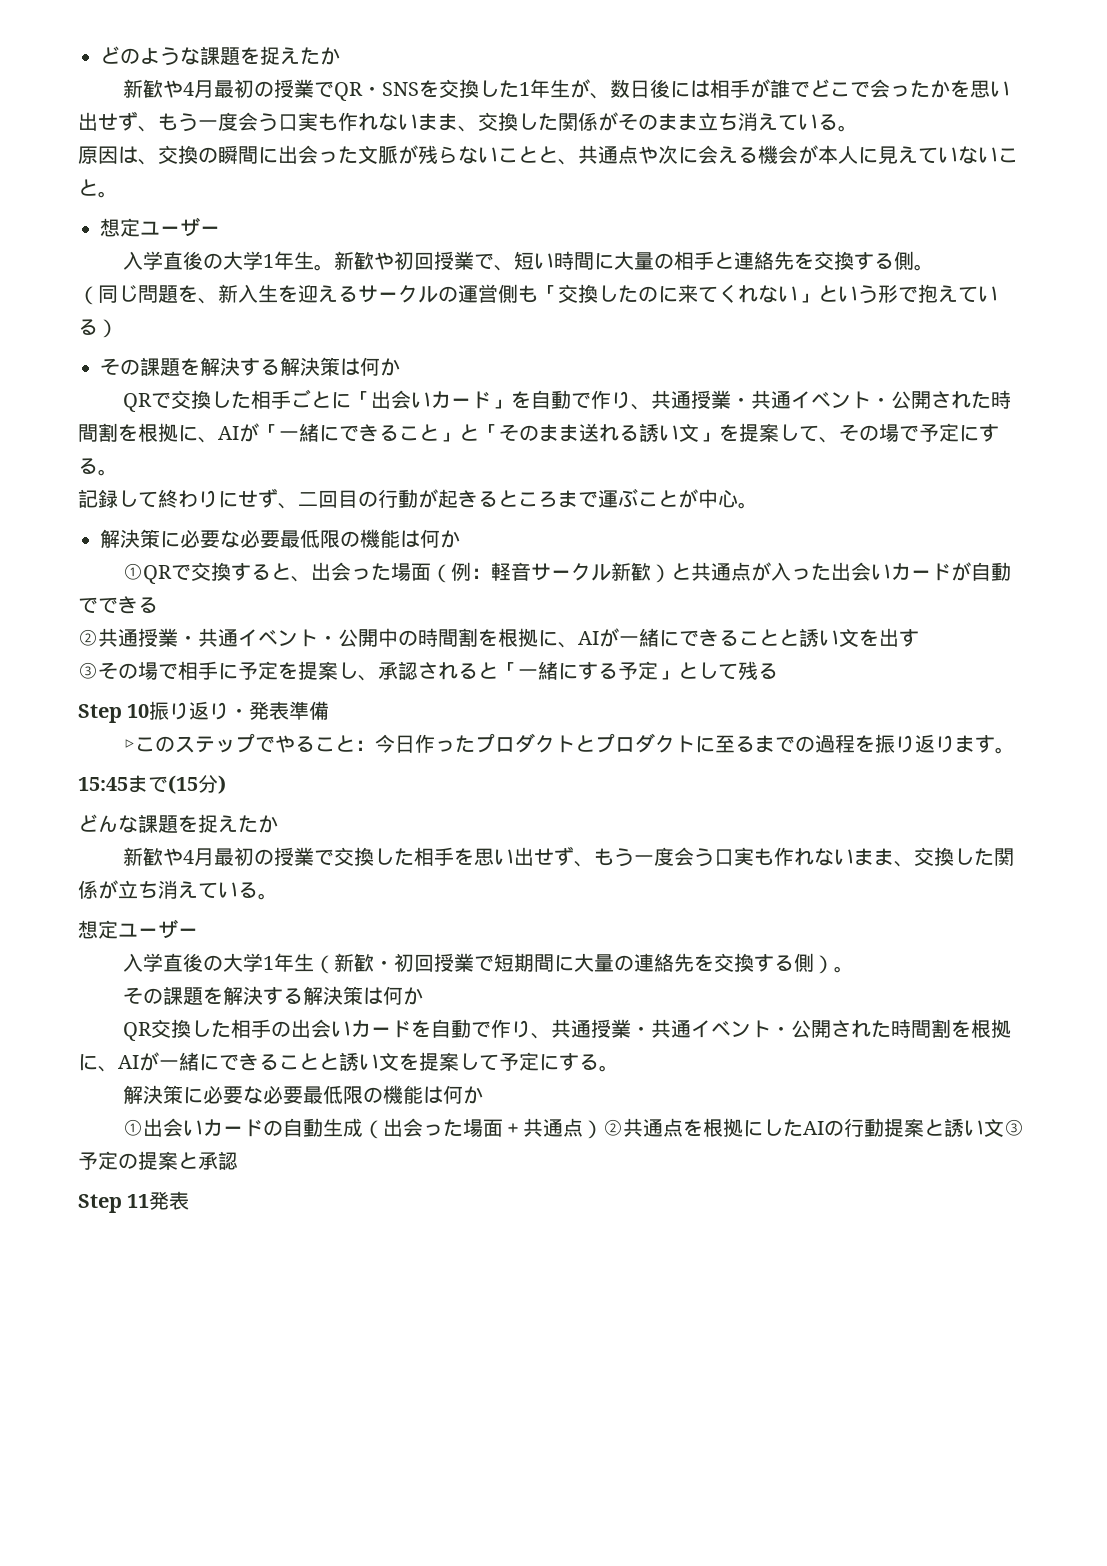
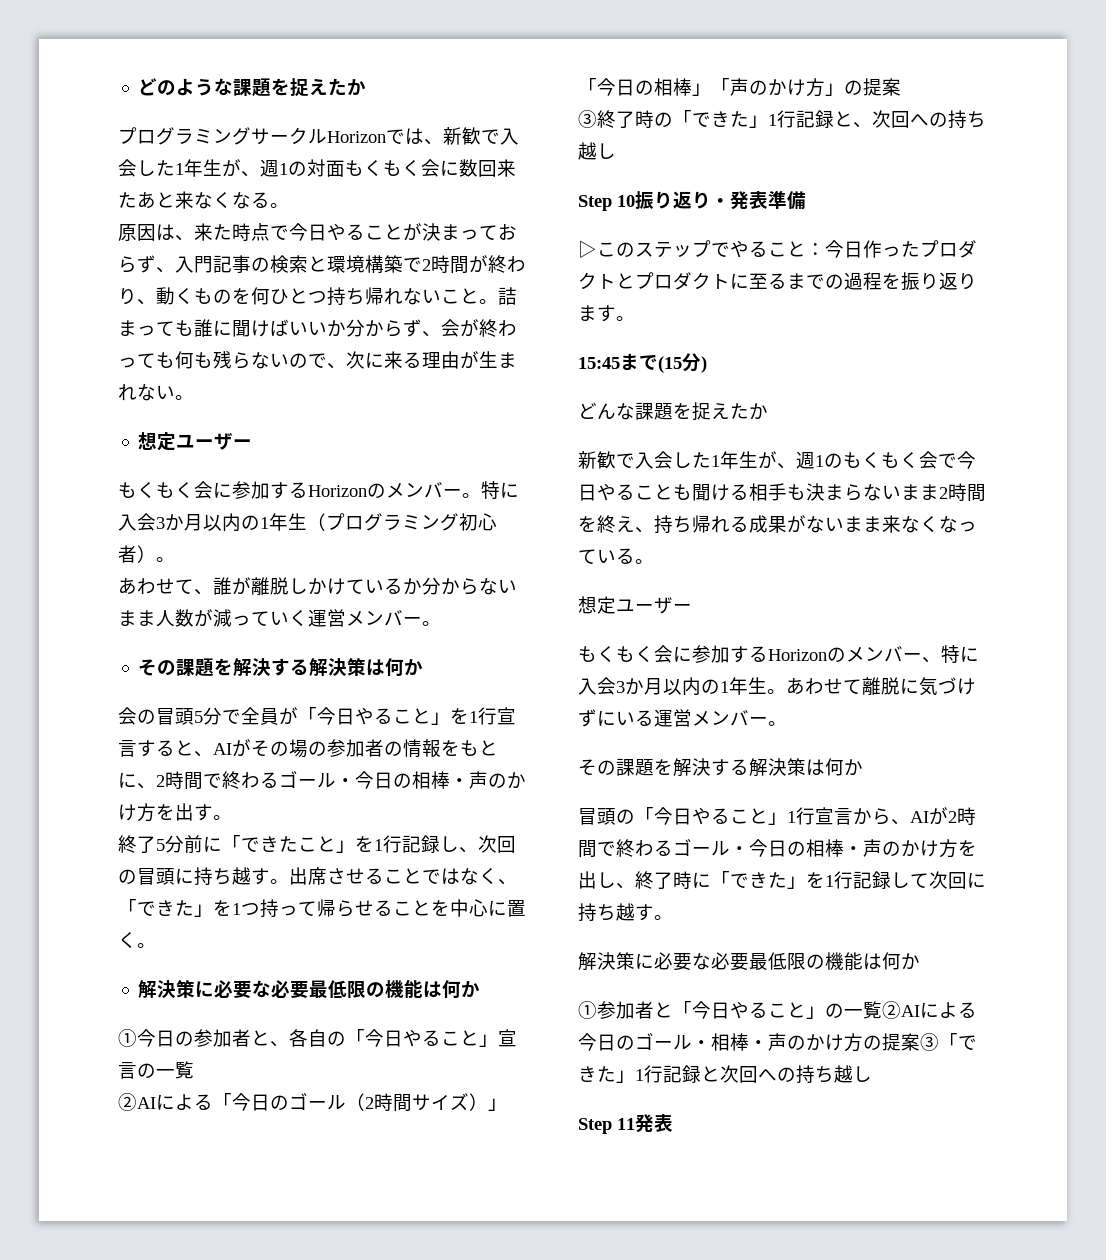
- 新歓や4月最初の授業でQR・SNSを交換した1年生が、数日後には相手が誰でどこで会ったかを思い出せず、もう一度会う口実も作れないまま、交換した関係がそのまま立ち消えている。
- 原因は、交換の瞬間に出会った文脈が残らないことと、共通点や次に会える機会が本人に見えていないこと。
+ プログラミングサークルHorizonでは、新歓で入会した1年生が、週1の対面もくもく会に数回来たあと来なくなる。
+ 原因は、来た時点で今日やることが決まっておらず、入門記事の検索と環境構築で2時間が終わり、動くものを何ひとつ持ち帰れないこと。詰まっても誰に聞けばいいか分からず、会が終わっても何も残らないので、次に来る理由が生まれない。
  想定ユーザー
- 入学直後の大学1年生。新歓や初回授業で、短い時間に大量の相手と連絡先を交換する側。
- （同じ問題を、新入生を迎えるサークルの運営側も「交換したのに来てくれない」という形で抱えている）
+ もくもく会に参加するHorizonのメンバー。特に入会3か月以内の1年生（プログラミング初心者）。
+ あわせて、誰が離脱しかけているか分からないまま人数が減っていく運営メンバー。
  その課題を解決する解決策は何か
- QRで交換した相手ごとに「出会いカード」を自動で作り、共通授業・共通イベント・公開された時間割を根拠に、AIが「一緒にできること」と「そのまま送れる誘い文」を提案して、その場で予定にする。
- 記録して終わりにせず、二回目の行動が起きるところまで運ぶことが中心。
+ 会の冒頭5分で全員が「今日やること」を1行宣言すると、AIがその場の参加者の情報をもとに、2時間で終わるゴール・今日の相棒・声のかけ方を出す。
+ 終了5分前に「できたこと」を1行記録し、次回の冒頭に持ち越す。出席させることではなく、「できた」を1つ持って帰らせることを中心に置く。
- ①QRで交換すると、出会った場面（例：軽音サークル新歓）と共通点が入った出会いカードが自動でできる
- ②共通授業・共通イベント・公開中の時間割を根拠に、AIが一緒にできることと誘い文を出す
- ③その場で相手に予定を提案し、承認されると「一緒にする予定」として残る
+ ①今日の参加者と、各自の「今日やること」宣言の一覧
+ ②AIによる「今日のゴール（2時間サイズ）」「今日の相棒」「声のかけ方」の提案
+ ③終了時の「できた」1行記録と、次回への持ち越し
- 新歓や4月最初の授業で交換した相手を思い出せず、もう一度会う口実も作れないまま、交換した関係が立ち消えている。
+ 新歓で入会した1年生が、週1のもくもく会で今日やることも聞ける相手も決まらないまま2時間を終え、持ち帰れる成果がないまま来なくなっている。
- 入学直後の大学1年生（新歓・初回授業で短期間に大量の連絡先を交換する側）。
+ もくもく会に参加するHorizonのメンバー、特に入会3か月以内の1年生。あわせて離脱に気づけずにいる運営メンバー。
  その課題を解決する解決策は何か
- QR交換した相手の出会いカードを自動で作り、共通授業・共通イベント・公開された時間割を根拠に、AIが一緒にできることと誘い文を提案して予定にする。
+ 冒頭の「今日やること」1行宣言から、AIが2時間で終わるゴール・今日の相棒・声のかけ方を出し、終了時に「できた」を1行記録して次回に持ち越す。
- ①出会いカードの自動生成（出会った場面＋共通点）②共通点を根拠にしたAIの行動提案と誘い文③予定の提案と承認
+ ①参加者と「今日やること」の一覧②AIによる今日のゴール・相棒・声のかけ方の提案③「できた」1行記録と次回への持ち越し

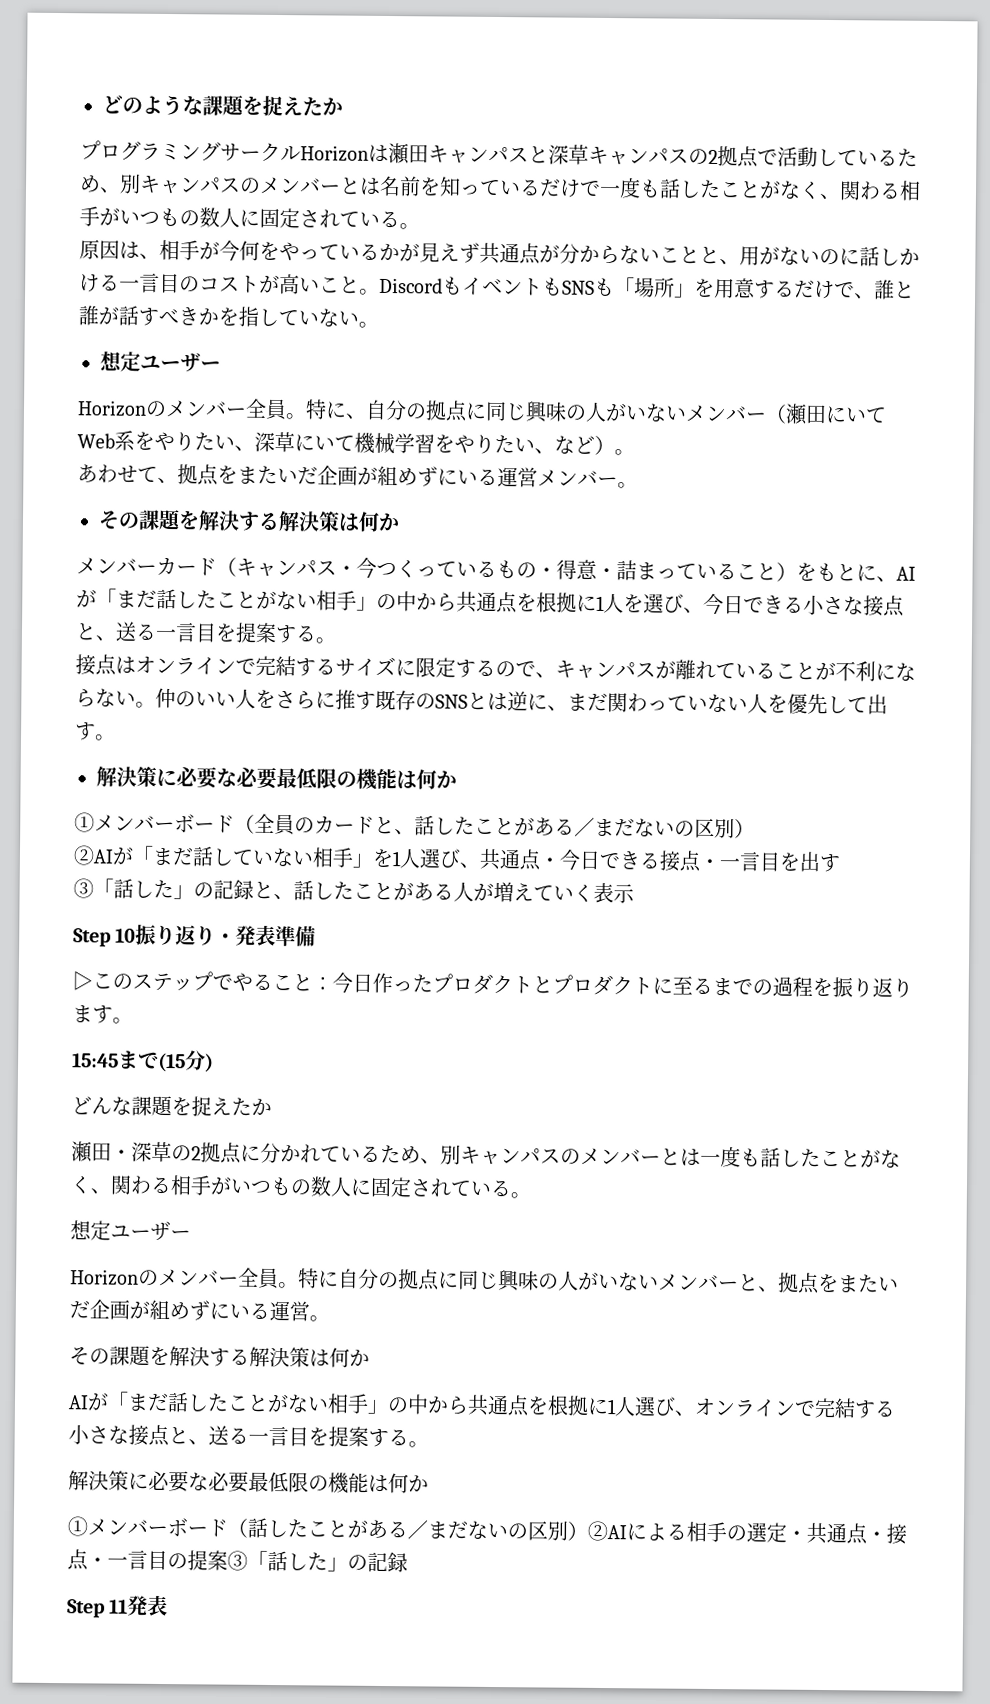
- プログラミングサークルHorizonでは、新歓で入会した1年生が、週1の対面もくもく会に数回来たあと来なくなる。
- 原因は、来た時点で今日やることが決まっておらず、入門記事の検索と環境構築で2時間が終わり、動くものを何ひとつ持ち帰れないこと。詰まっても誰に聞けばいいか分からず、会が終わっても何も残らないので、次に来る理由が生まれない。
+ プログラミングサークルHorizonは瀬田キャンパスと深草キャンパスの2拠点で活動しているため、別キャンパスのメンバーとは名前を知っているだけで一度も話したことがなく、関わる相手がいつもの数人に固定されている。
+ 原因は、相手が今何をやっているかが見えず共通点が分からないことと、用がないのに話しかける一言目のコストが高いこと。DiscordもイベントもSNSも「場所」を用意するだけで、誰と誰が話すべきかを指していない。
- もくもく会に参加するHorizonのメンバー。特に入会3か月以内の1年生（プログラミング初心者）。
- あわせて、誰が離脱しかけているか分からないまま人数が減っていく運営メンバー。
+ Horizonのメンバー全員。特に、自分の拠点に同じ興味の人がいないメンバー（瀬田にいてWeb系をやりたい、深草にいて機械学習をやりたい、など）。
+ あわせて、拠点をまたいだ企画が組めずにいる運営メンバー。
- 会の冒頭5分で全員が「今日やること」を1行宣言すると、AIがその場の参加者の情報をもとに、2時間で終わるゴール・今日の相棒・声のかけ方を出す。
- 終了5分前に「できたこと」を1行記録し、次回の冒頭に持ち越す。出席させることではなく、「できた」を1つ持って帰らせることを中心に置く。
+ メンバーカード（キャンパス・今つくっているもの・得意・詰まっていること）をもとに、AIが「まだ話したことがない相手」の中から共通点を根拠に1人を選び、今日できる小さな接点と、送る一言目を提案する。
+ 接点はオンラインで完結するサイズに限定するので、キャンパスが離れていることが不利にならない。仲のいい人をさらに推す既存のSNSとは逆に、まだ関わっていない人を優先して出す。
- ①今日の参加者と、各自の「今日やること」宣言の一覧
- ②AIによる「今日のゴール（2時間サイズ）」「今日の相棒」「声のかけ方」の提案
- ③終了時の「できた」1行記録と、次回への持ち越し
+ ①メンバーボード（全員のカードと、話したことがある／まだないの区別）
+ ②AIが「まだ話していない相手」を1人選び、共通点・今日できる接点・一言目を出す
+ ③「話した」の記録と、話したことがある人が増えていく表示
- 新歓で入会した1年生が、週1のもくもく会で今日やることも聞ける相手も決まらないまま2時間を終え、持ち帰れる成果がないまま来なくなっている。
+ 瀬田・深草の2拠点に分かれているため、別キャンパスのメンバーとは一度も話したことがなく、関わる相手がいつもの数人に固定されている。
- もくもく会に参加するHorizonのメンバー、特に入会3か月以内の1年生。あわせて離脱に気づけずにいる運営メンバー。
+ Horizonのメンバー全員。特に自分の拠点に同じ興味の人がいないメンバーと、拠点をまたいだ企画が組めずにいる運営。
  その課題を解決する解決策は何か
- 冒頭の「今日やること」1行宣言から、AIが2時間で終わるゴール・今日の相棒・声のかけ方を出し、終了時に「できた」を1行記録して次回に持ち越す。
+ AIが「まだ話したことがない相手」の中から共通点を根拠に1人選び、オンラインで完結する小さな接点と、送る一言目を提案する。
- ①参加者と「今日やること」の一覧②AIによる今日のゴール・相棒・声のかけ方の提案③「できた」1行記録と次回への持ち越し
+ ①メンバーボード（話したことがある／まだないの区別）②AIによる相手の選定・共通点・接点・一言目の提案③「話した」の記録

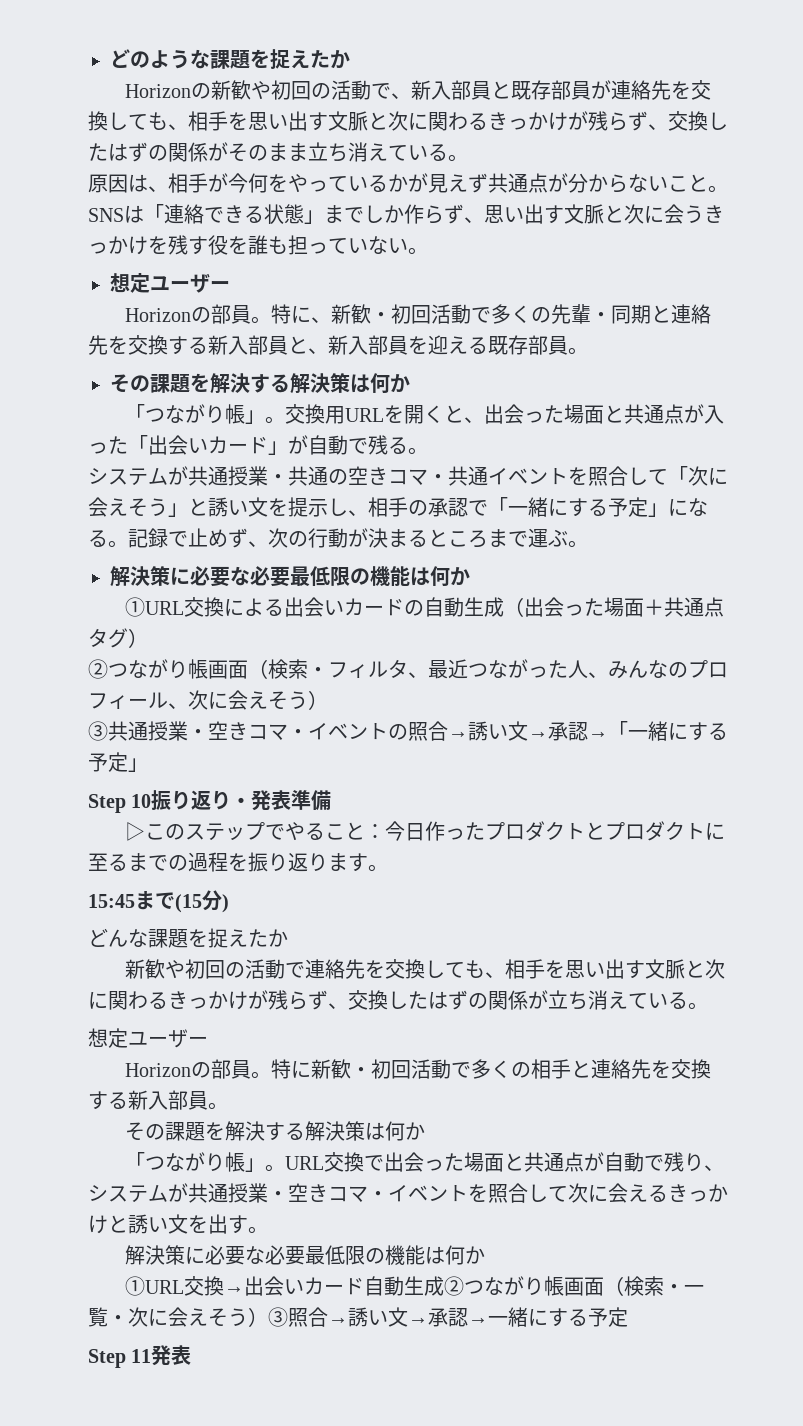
- プログラミングサークルHorizonは瀬田キャンパスと深草キャンパスの2拠点で活動しているため、別キャンパスのメンバーとは名前を知っているだけで一度も話したことがなく、関わる相手がいつもの数人に固定されている。
+ Horizonの新歓や初回の活動で、新入部員と既存部員が連絡先を交換しても、相手を思い出す文脈と次に関わるきっかけが残らず、交換したはずの関係がそのまま立ち消えている。
- 原因は、相手が今何をやっているかが見えず共通点が分からないことと、用がないのに話しかける一言目のコストが高いこと。DiscordもイベントもSNSも「場所」を用意するだけで、誰と誰が話すべきかを指していない。
+ 原因は、相手が今何をやっているかが見えず共通点が分からないこと。SNSは「連絡できる状態」までしか作らず、思い出す文脈と次に会うきっかけを残す役を誰も担っていない。
- Horizonのメンバー全員。特に、自分の拠点に同じ興味の人がいないメンバー（瀬田にいてWeb系をやりたい、深草にいて機械学習をやりたい、など）。
- あわせて、拠点をまたいだ企画が組めずにいる運営メンバー。
+ Horizonの部員。特に、新歓・初回活動で多くの先輩・同期と連絡先を交換する新入部員と、新入部員を迎える既存部員。
  その課題を解決する解決策は何か
- メンバーカード（キャンパス・今つくっているもの・得意・詰まっていること）をもとに、AIが「まだ話したことがない相手」の中から共通点を根拠に1人を選び、今日できる小さな接点と、送る一言目を提案する。
- 接点はオンラインで完結するサイズに限定するので、キャンパスが離れていることが不利にならない。仲のいい人をさらに推す既存のSNSとは逆に、まだ関わっていない人を優先して出す。
+ 「つながり帳」。交換用URLを開くと、出会った場面と共通点が入った「出会いカード」が自動で残る。
+ システムが共通授業・共通の空きコマ・共通イベントを照合して「次に会えそう」と誘い文を提示し、相手の承認で「一緒にする予定」になる。記録で止めず、次の行動が決まるところまで運ぶ。
- ①メンバーボード（全員のカードと、話したことがある／まだないの区別）
- ②AIが「まだ話していない相手」を1人選び、共通点・今日できる接点・一言目を出す
- ③「話した」の記録と、話したことがある人が増えていく表示
+ ①URL交換による出会いカードの自動生成（出会った場面＋共通点タグ）
+ ②つながり帳画面（検索・フィルタ、最近つながった人、みんなのプロフィール、次に会えそう）
+ ③共通授業・空きコマ・イベントの照合→誘い文→承認→「一緒にする予定」
- 瀬田・深草の2拠点に分かれているため、別キャンパスのメンバーとは一度も話したことがなく、関わる相手がいつもの数人に固定されている。
+ 新歓や初回の活動で連絡先を交換しても、相手を思い出す文脈と次に関わるきっかけが残らず、交換したはずの関係が立ち消えている。
- Horizonのメンバー全員。特に自分の拠点に同じ興味の人がいないメンバーと、拠点をまたいだ企画が組めずにいる運営。
+ Horizonの部員。特に新歓・初回活動で多くの相手と連絡先を交換する新入部員。
  その課題を解決する解決策は何か
- AIが「まだ話したことがない相手」の中から共通点を根拠に1人選び、オンラインで完結する小さな接点と、送る一言目を提案する。
+ 「つながり帳」。URL交換で出会った場面と共通点が自動で残り、システムが共通授業・空きコマ・イベントを照合して次に会えるきっかけと誘い文を出す。
- ①メンバーボード（話したことがある／まだないの区別）②AIによる相手の選定・共通点・接点・一言目の提案③「話した」の記録
+ ①URL交換→出会いカード自動生成②つながり帳画面（検索・一覧・次に会えそう）③照合→誘い文→承認→一緒にする予定

